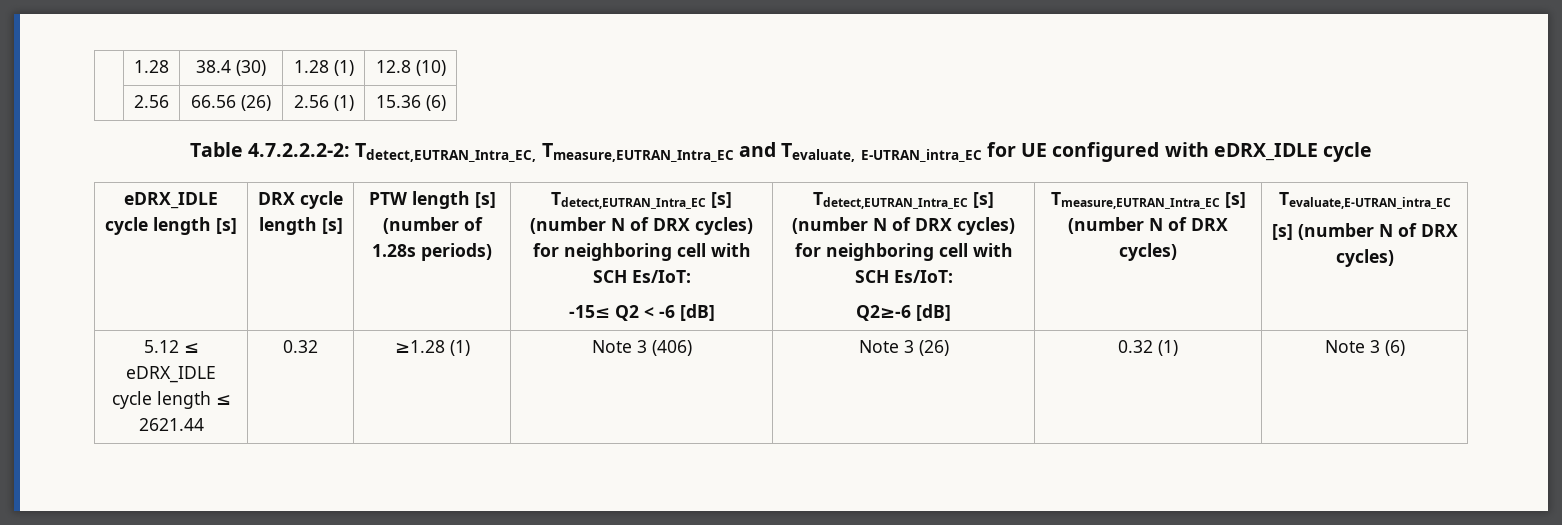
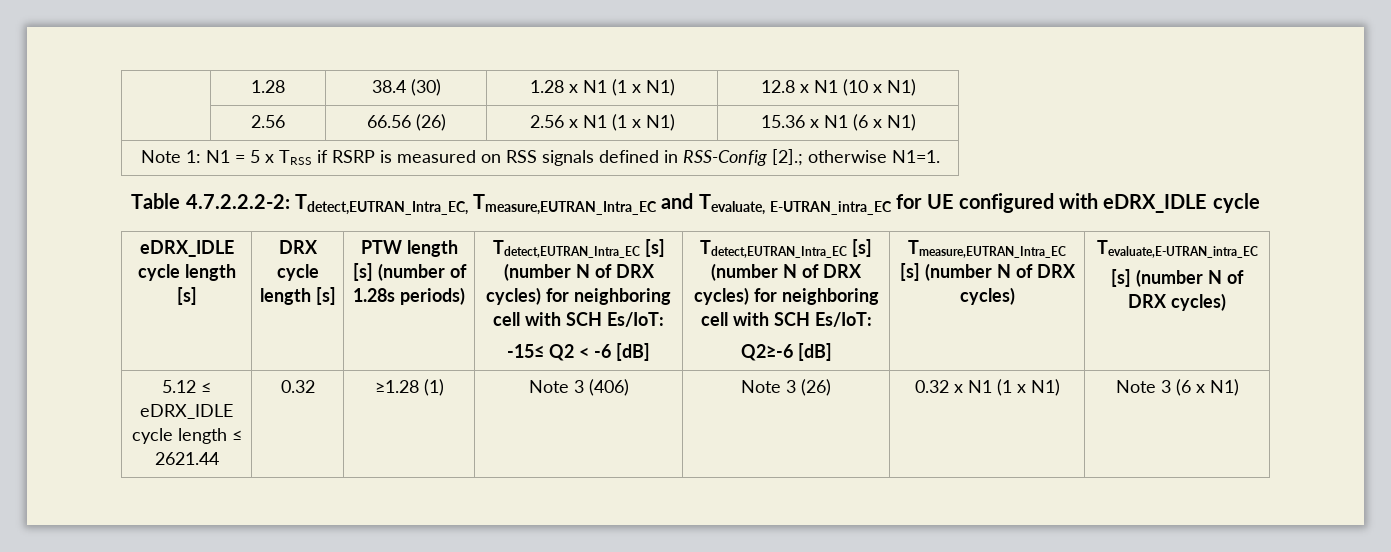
- | 1.28 | 38.4 (30) | 1.28 (1) | 12.8 (10)
- | 2.56 | 66.56 (26) | 2.56 (1) | 15.36 (6)
+ | 1.28 | 38.4 (30) | 1.28 x N1 (1 x N1) | 12.8 x N1 (10 x N1)
+ | 2.56 | 66.56 (26) | 2.56 x N1 (1 x N1) | 15.36 x N1 (6 x N1)
+ Note 1: N1 = 5 x TRSS if RSRP is measured on RSS signals defined in RSS-Config [2].; otherwise N1=1.
- 5.12 ≤ eDRX_IDLE cycle length ≤ 2621.44 | 0.32 | ≥1.28 (1) | Note 3 (406) | Note 3 (26) | 0.32 (1) | Note 3 (6)
+ 5.12 ≤ eDRX_IDLE cycle length ≤ 2621.44 | 0.32 | ≥1.28 (1) | Note 3 (406) | Note 3 (26) | 0.32 x N1 (1 x N1) | Note 3 (6 x N1)

